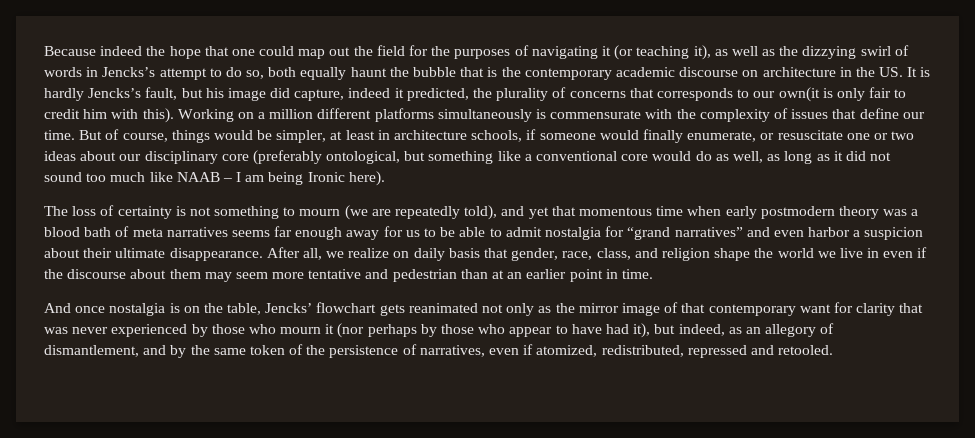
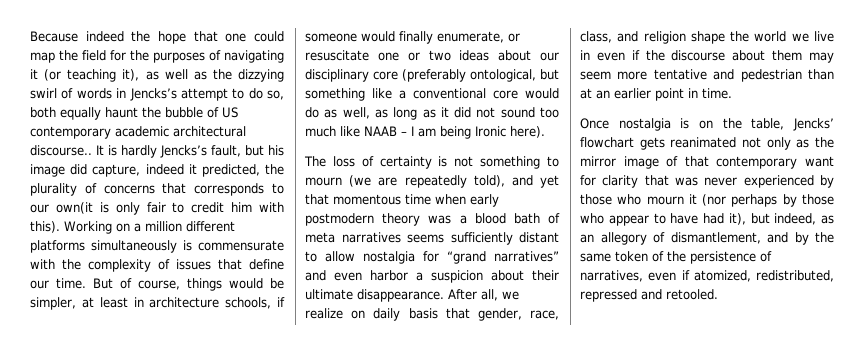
- Because indeed the hope that one could map out the field for the purposes of navigating it (or teaching it), as well as the dizzying swirl of words in Jencks’s attempt to do so, both equally haunt the bubble that is the contemporary academic discourse on architecture in the US. It is hardly Jencks’s fault, but his image did capture, indeed it predicted, the plurality of concerns that corresponds to our own(it is only fair to credit him with this).
+ Because indeed the hope that one could map the field for the purposes of navigating it (or teaching it), as well as the dizzying swirl of words in Jencks’s attempt to do so, both equally haunt the bubble of US contemporary academic architectural discourse.. It is hardly Jencks’s fault, but his image did capture, indeed it predicted, the plurality of concerns that corresponds to our own(it is only fair to credit him with this).
- The loss of certainty is not something to mourn (we are repeatedly told), and yet that momentous time when early postmodern theory was a blood bath of meta narratives seems far enough away for us to be able to admit nostalgia for “grand narratives” and even harbor a suspicion about their ultimate disappearance.
+ The loss of certainty is not something to mourn (we are repeatedly told), and yet that momentous time when early postmodern theory was a blood bath of meta narratives seems sufficiently distant to allow nostalgia for “grand narratives” and even harbor a suspicion about their ultimate disappearance.
- And once nostalgia is on the table, Jencks’ flowchart gets reanimated not only as the mirror image of that contemporary want for clarity that was never experienced by those who mourn it (nor perhaps by those who appear to have had it), but indeed, as an allegory of dismantlement, and by the same token of the persistence of narratives, even if atomized, redistributed, repressed and retooled.
+ Once nostalgia is on the table, Jencks’ flowchart gets reanimated not only as the mirror image of that contemporary want for clarity that was never experienced by those who mourn it (nor perhaps by those who appear to have had it), but indeed, as an allegory of dismantlement, and by the same token of the persistence of narratives, even if atomized, redistributed, repressed and retooled.

